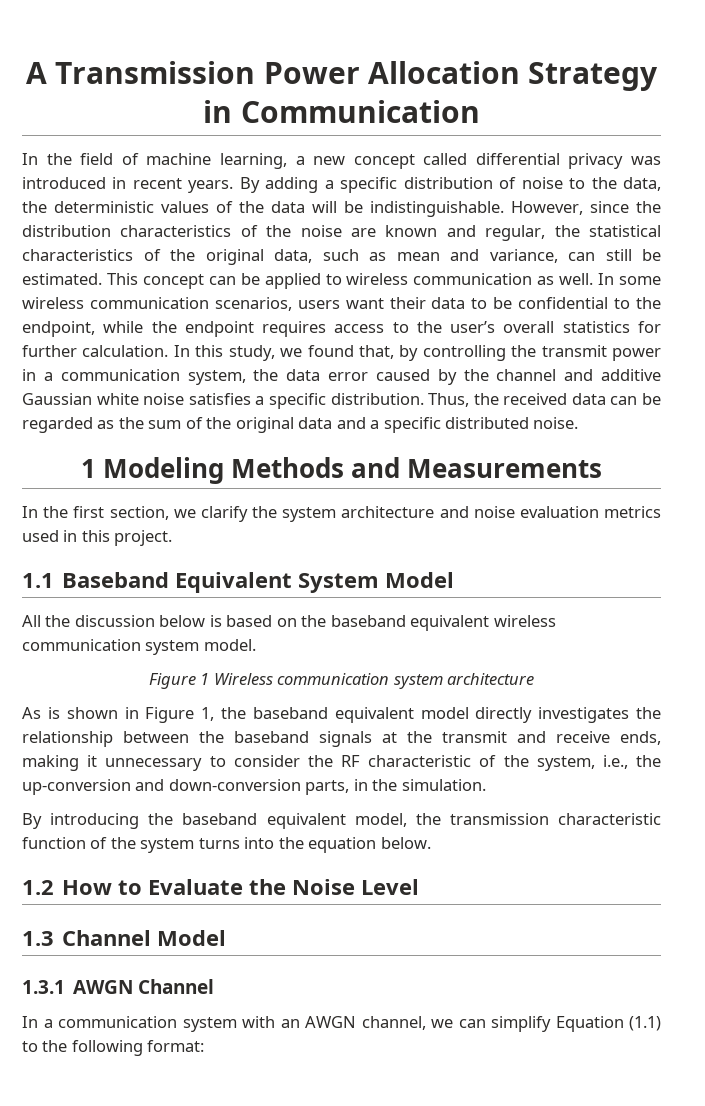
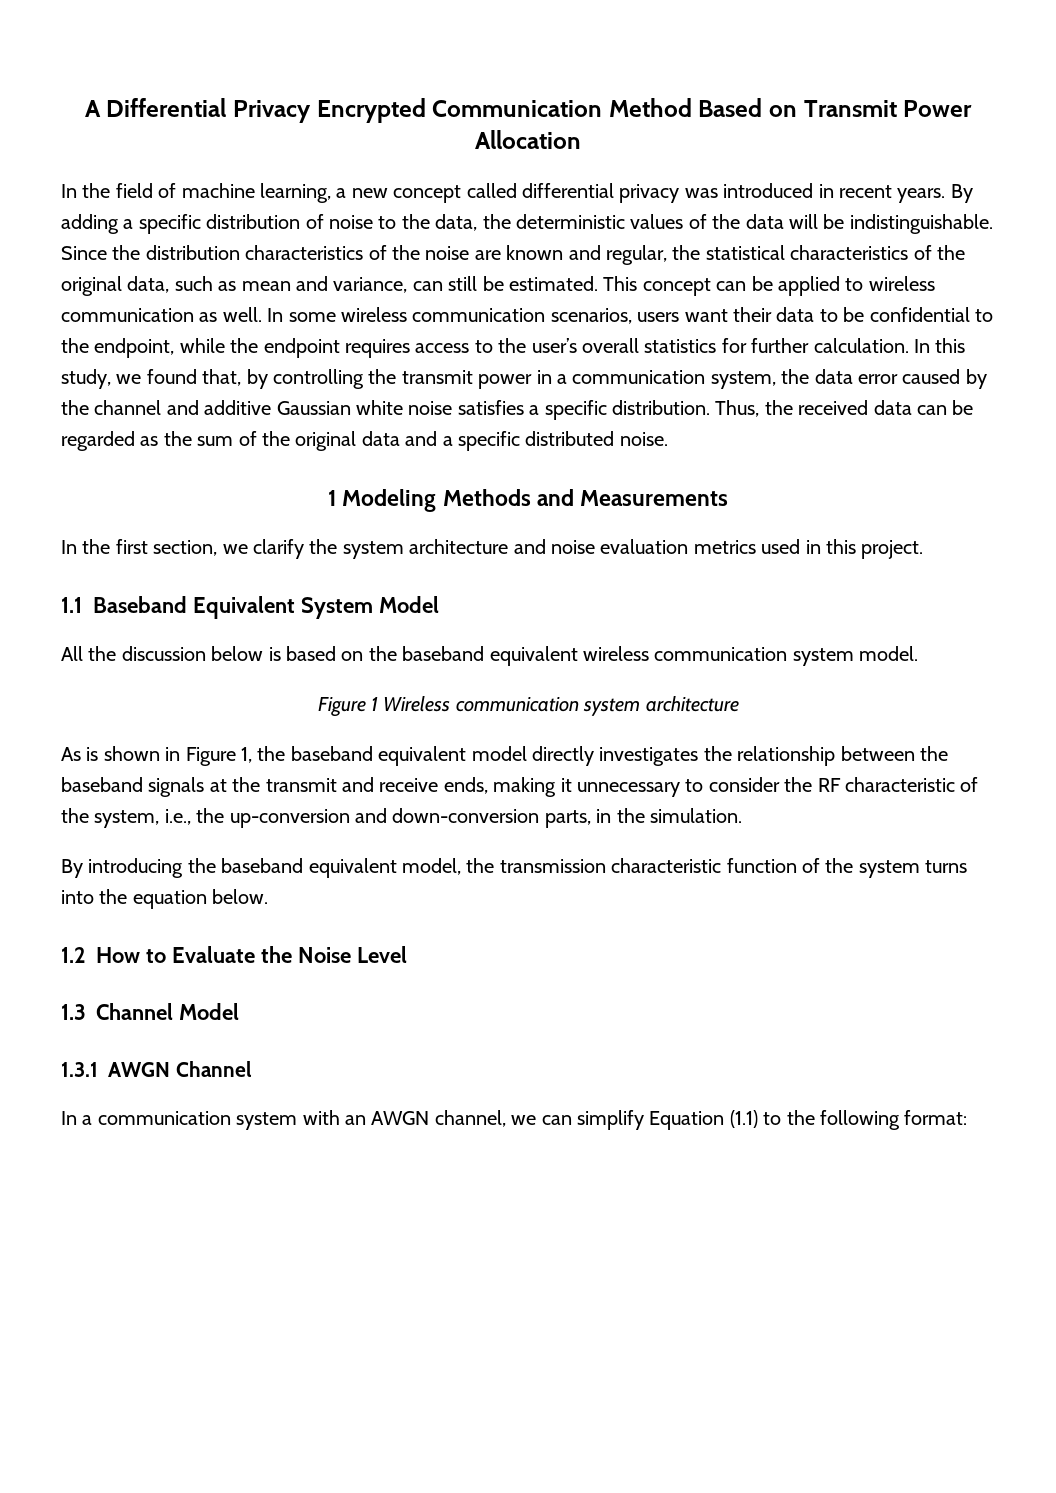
- A Transmission Power Allocation Strategy in Communication
+ A Differential Privacy Encrypted Communication Method Based on Transmit Power Allocation
- However, since the distribution characteristics of the noise are known and regular, the statistical characteristics of the original data, such as mean and variance, can still be estimated.
+ Since the distribution characteristics of the noise are known and regular, the statistical characteristics of the original data, such as mean and variance, can still be estimated.

